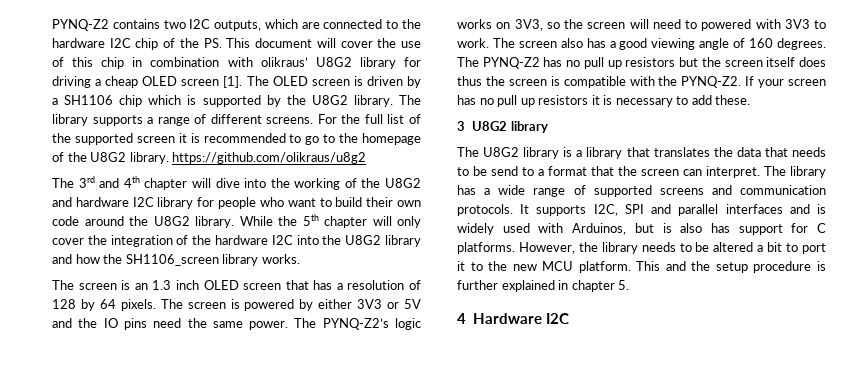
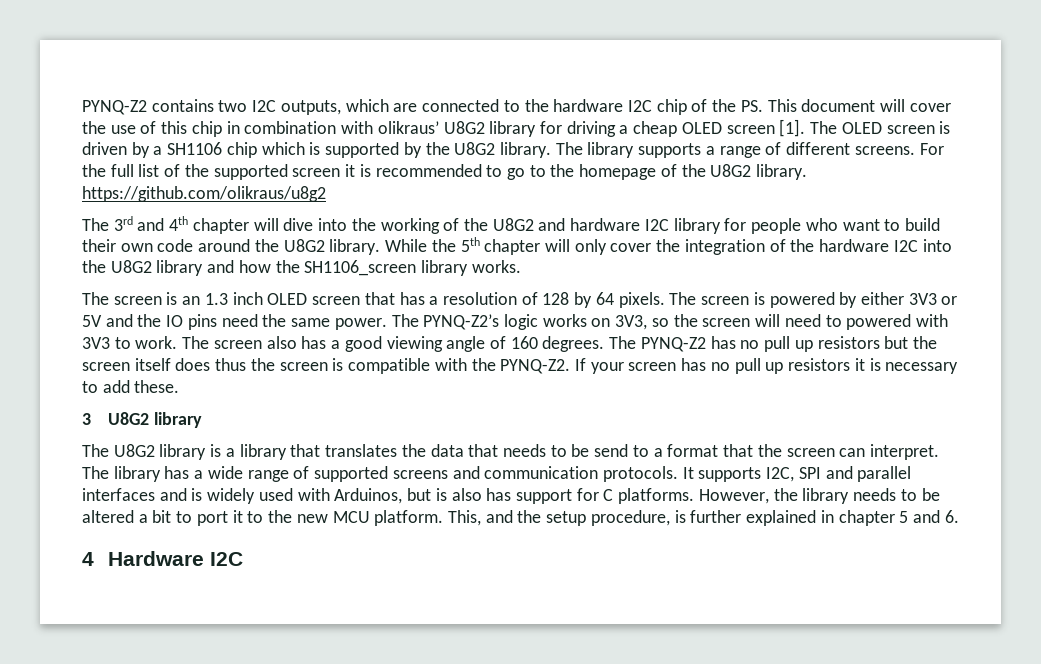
- This and the setup procedure is further explained in chapter 5.
+ This, and the setup procedure, is further explained in chapter 5 and 6.

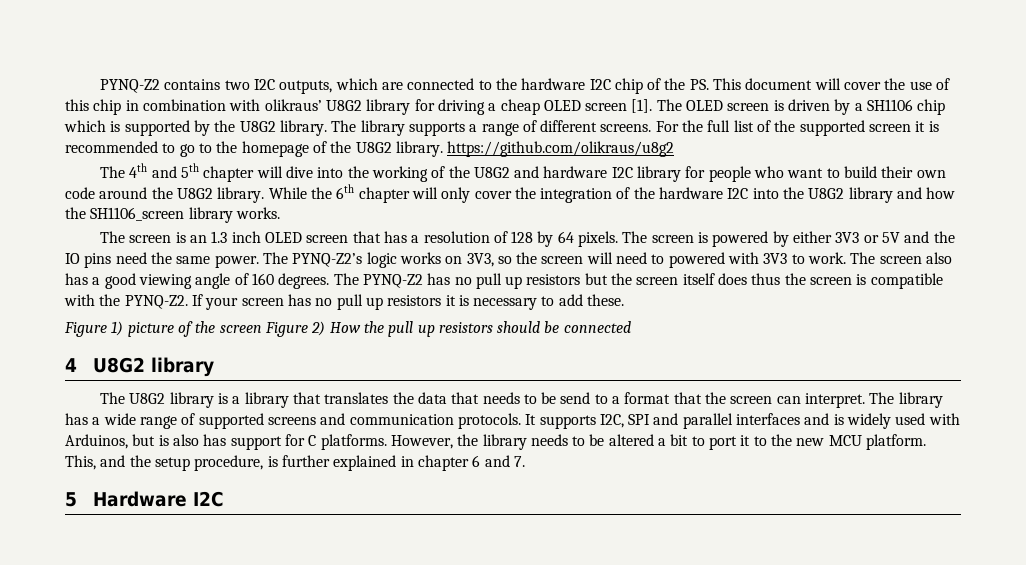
- The 3rd and 4th chapter will dive into the working of the U8G2 and hardware I2C library for people who want to build their own code around the U8G2 library.
+ The 4th and 5th chapter will dive into the working of the U8G2 and hardware I2C library for people who want to build their own code around the U8G2 library.
- While the 5th chapter will only cover the integration of the hardware I2C into the U8G2 library and how the SH1106_screen library works.
+ While the 6th chapter will only cover the integration of the hardware I2C into the U8G2 library and how the SH1106_screen library works.
- 3 U8G2 library
+ Figure 1) picture of the screen Figure 2) How the pull up resistors should be connected
+ 4 U8G2 library
- This, and the setup procedure, is further explained in chapter 5 and 6.
- 4 Hardware I2C
+ This, and the setup procedure, is further explained in chapter 6 and 7.
+ 5 Hardware I2C

